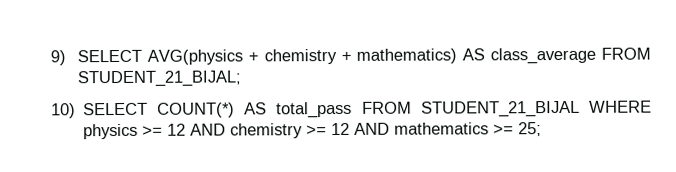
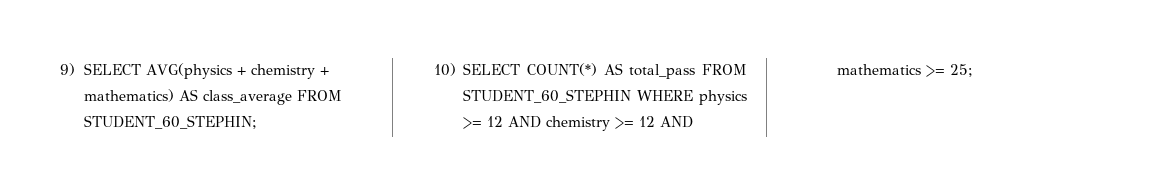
- 9) SELECT AVG(physics + chemistry + mathematics) AS class_average FROM STUDENT_21_BIJAL;
+ 9) SELECT AVG(physics + chemistry + mathematics) AS class_average FROM STUDENT_60_STEPHIN;
- 10) SELECT COUNT(*) AS total_pass FROM STUDENT_21_BIJAL WHERE physics >= 12 AND chemistry >= 12 AND mathematics >= 25;
+ 10) SELECT COUNT(*) AS total_pass FROM STUDENT_60_STEPHIN WHERE physics >= 12 AND chemistry >= 12 AND mathematics >= 25;

